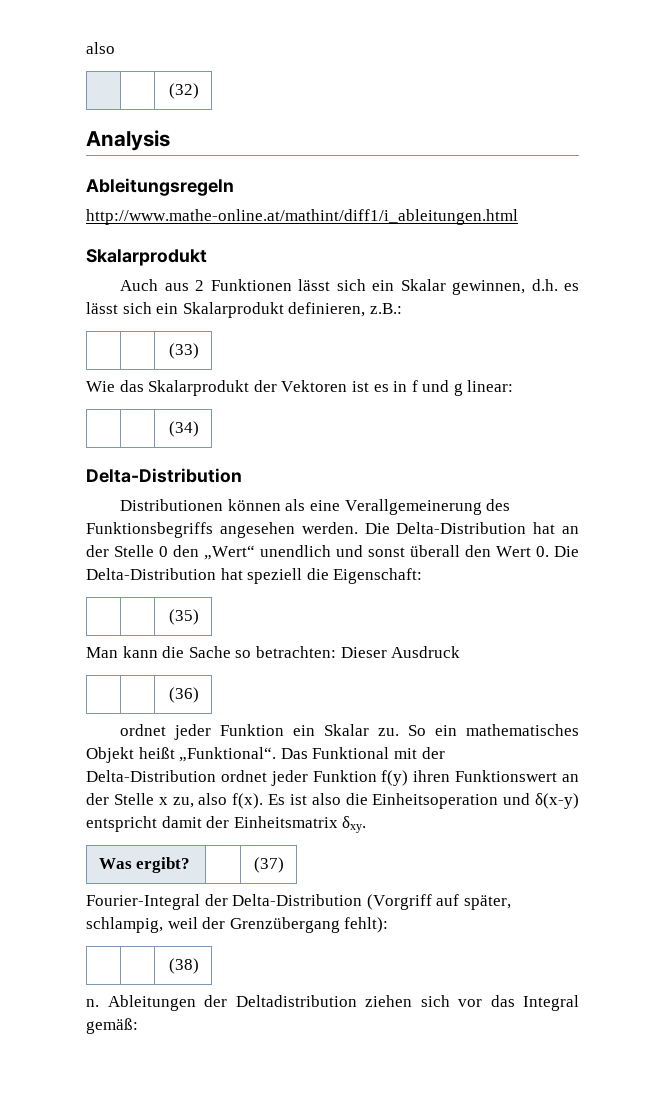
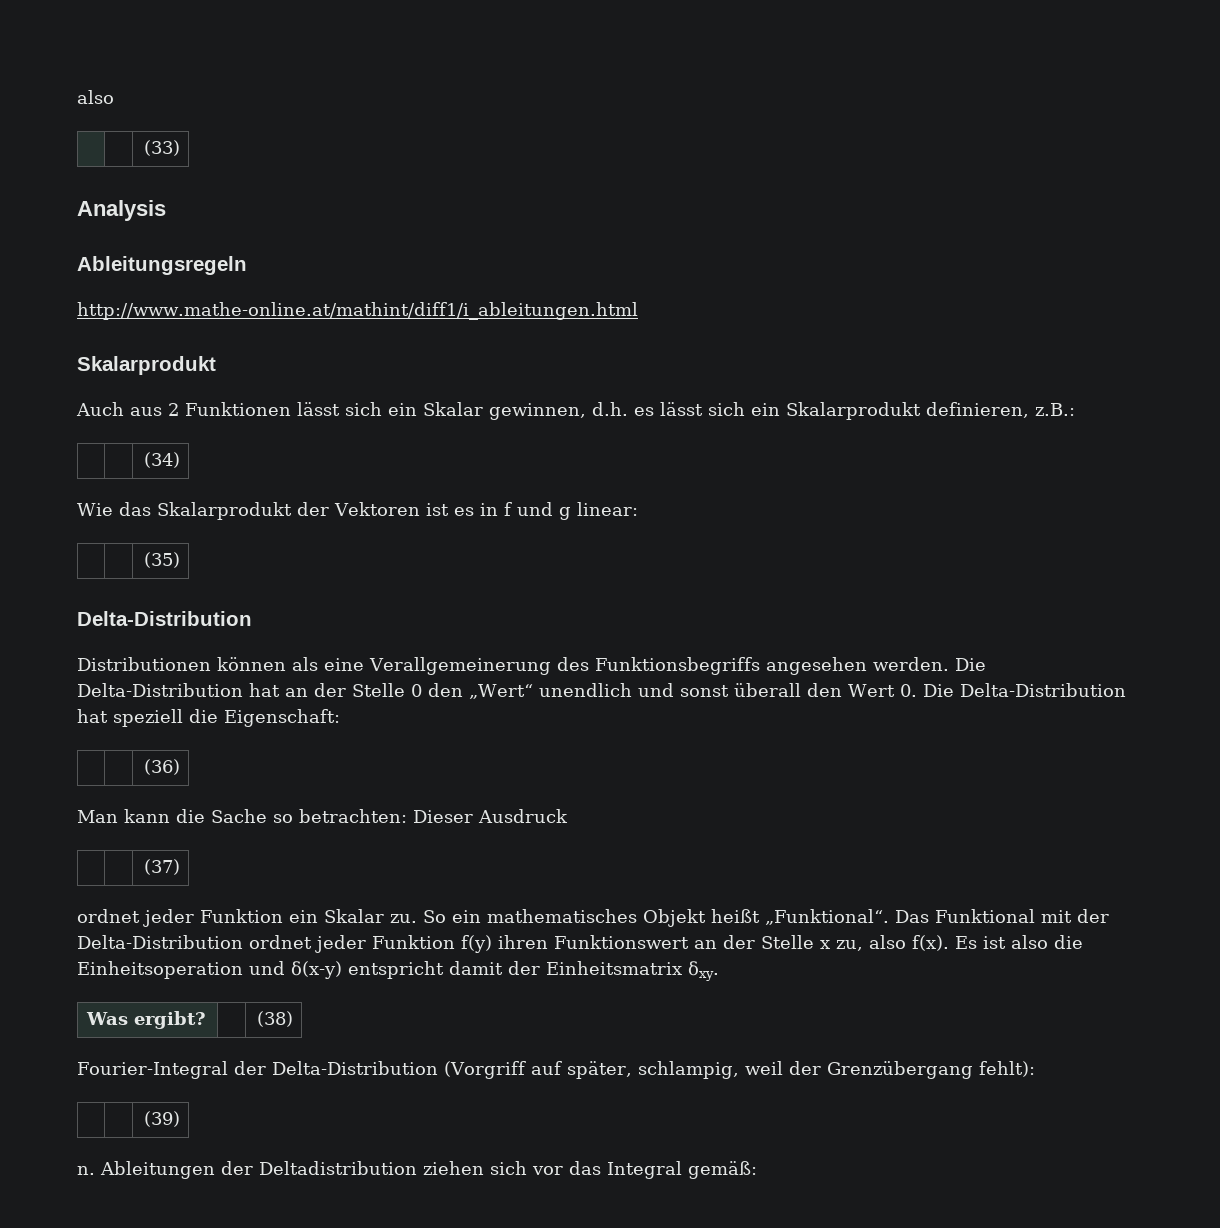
- | | (32)
+ | | (33)
- | | (33)
+ | | (34)
- | | (34)
+ | | (35)
- | | (35)
+ | | (36)
- | | (36)
+ | | (37)
- Was ergibt? | | (37)
+ Was ergibt? | | (38)
- | | (38)
+ | | (39)

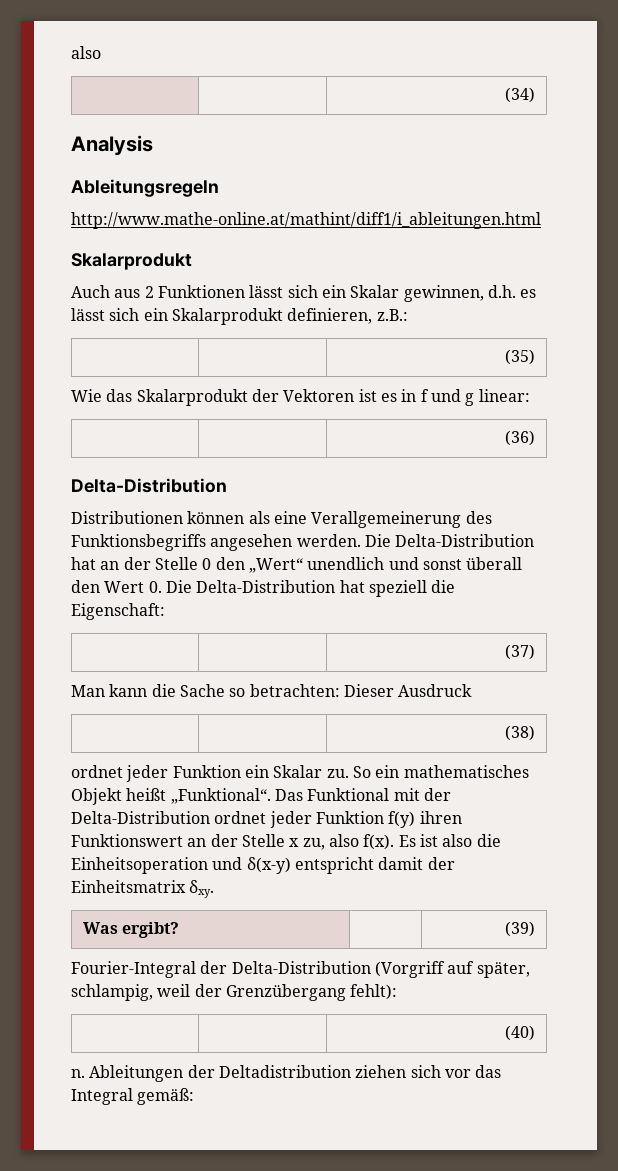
- | | (33)
+ | | (34)
- | | (34)
+ | | (35)
- | | (35)
+ | | (36)
- | | (36)
+ | | (37)
- | | (37)
+ | | (38)
- Was ergibt? | | (38)
+ Was ergibt? | | (39)
- | | (39)
+ | | (40)

